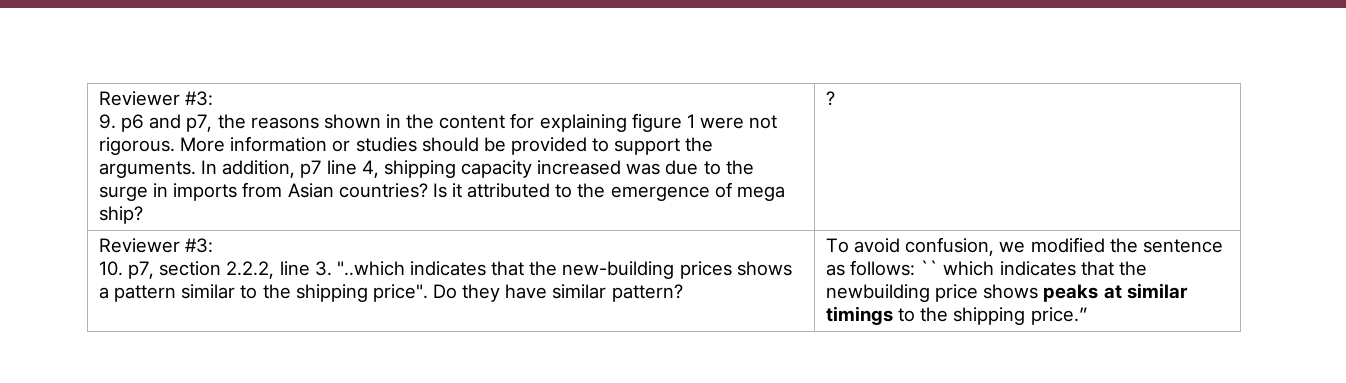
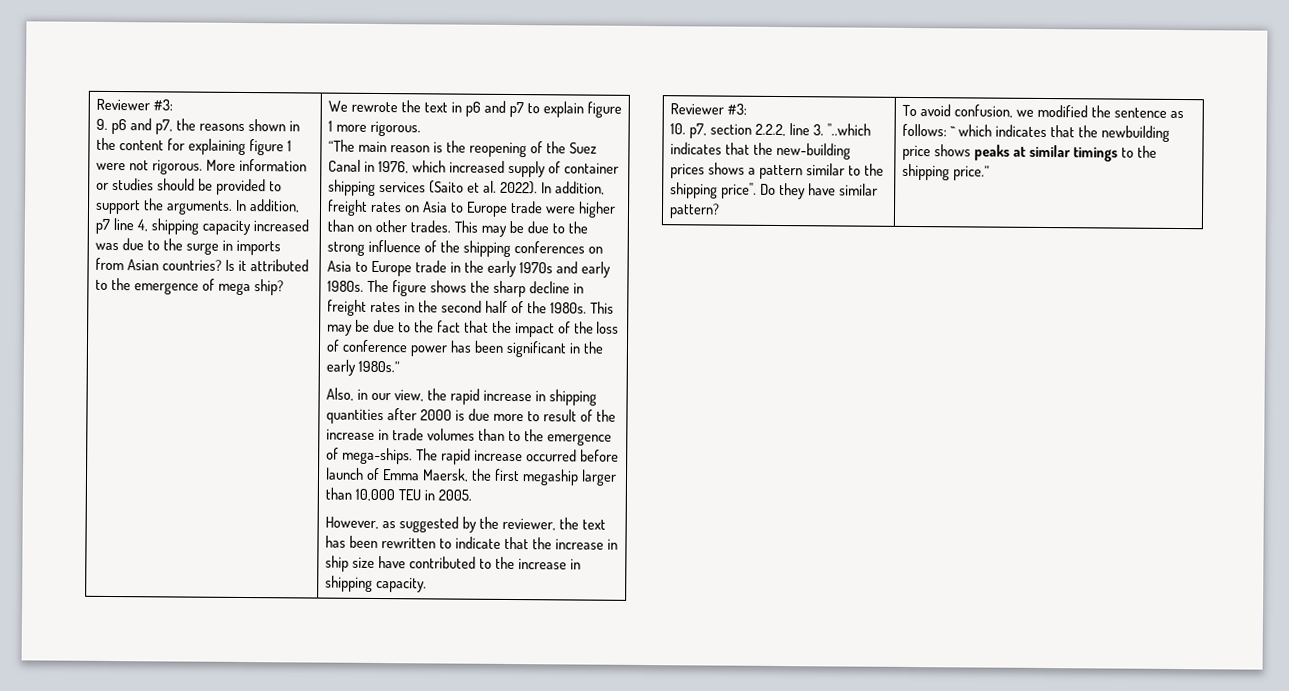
- ?
+ We rewrote the text in p6 and p7 to explain figure 1 more rigorous.
+ “The main reason is the reopening of the Suez Canal in 1976, which increased supply of container shipping services (Saito et al. 2022). In addition, freight rates on Asia to Europe trade were higher than on other trades. This may be due to the strong influence of the shipping conferences on Asia to Europe trade in the early 1970s and early 1980s. The figure shows the sharp decline in freight rates in the second half of the 1980s. This may be due to the fact that the impact of the loss of conference power has been significant in the early 1980s.”
+ Also, in our view, the rapid increase in shipping quantities after 2000 is due more to result of the increase in trade volumes than to the emergence of mega-ships. The rapid increase occurred before launch of Emma Maersk, the first megaship larger than 10,000 TEU in 2005.
+ However, as suggested by the reviewer, the text has been rewritten to indicate that the increase in ship size have contributed to the increase in shipping capacity.

